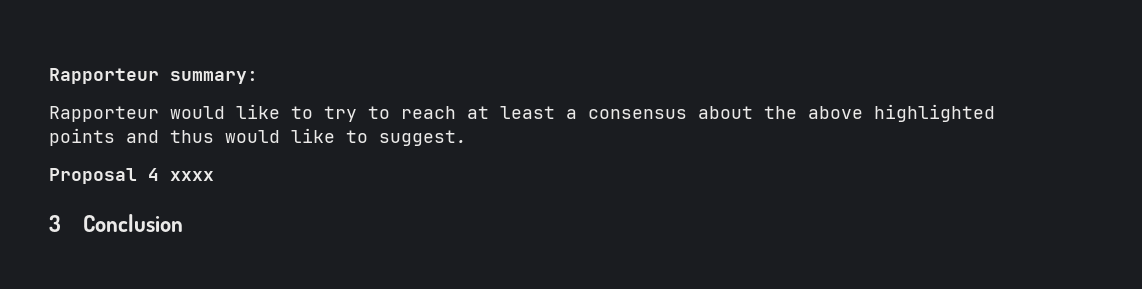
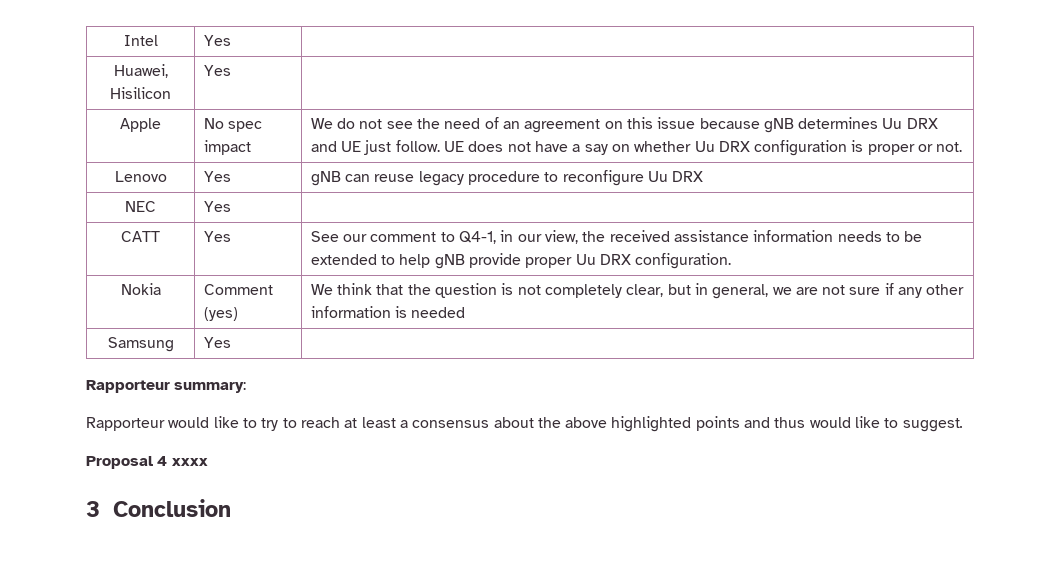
+ Intel | Yes |
+ Huawei, Hisilicon | Yes |
+ Apple | No spec impact | We do not see the need of an agreement on this issue because gNB determines Uu DRX and UE just follow. UE does not have a say on whether Uu DRX configuration is proper or not.
+ Lenovo | Yes | gNB can reuse legacy procedure to reconfigure Uu DRX
+ NEC | Yes |
+ CATT | Yes | See our comment to Q4-1, in our view, the received assistance information needs to be extended to help gNB provide proper Uu DRX configuration.
+ Nokia | Comment (yes) | We think that the question is not completely clear, but in general, we are not sure if any other information is needed
+ Samsung | Yes |

